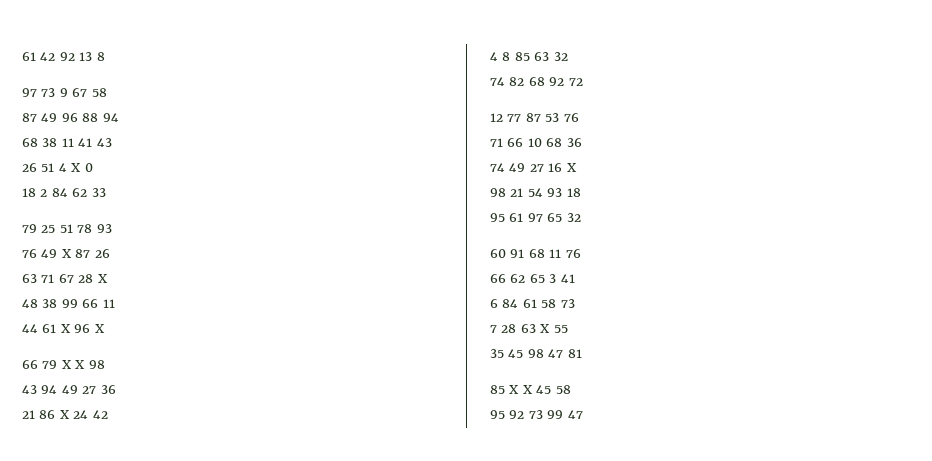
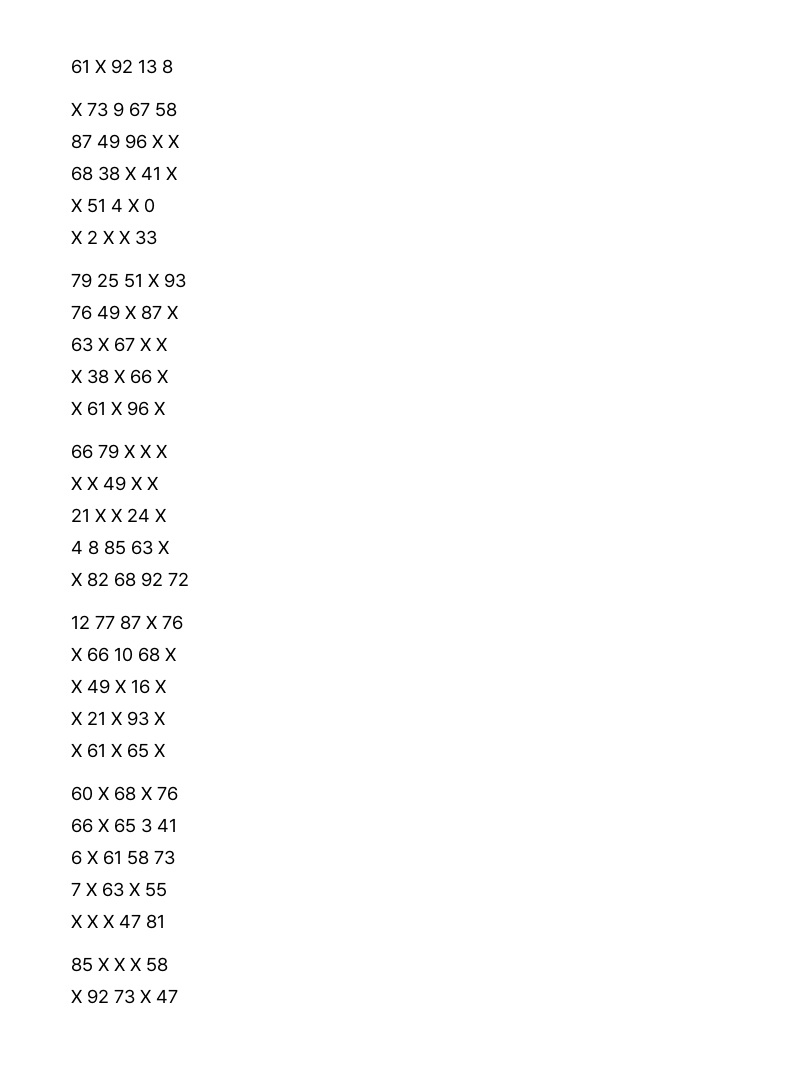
- 61 42 92 13 8
+ 61 X 92 13 8
- 97 73 9 67 58
+ X 73 9 67 58
- 87 49 96 88 94
+ 87 49 96 X X
- 68 38 11 41 43
- 26 51 4 X 0
+ 68 38 X 41 X
+ X 51 4 X 0
- 18 2 84 62 33
+ X 2 X X 33
- 79 25 51 78 93
+ 79 25 51 X 93
- 76 49 X 87 26
- 63 71 67 28 X
- 48 38 99 66 11
- 44 61 X 96 X
+ 76 49 X 87 X
+ 63 X 67 X X
+ X 38 X 66 X
+ X 61 X 96 X
- 66 79 X X 98
- 43 94 49 27 36
- 21 86 X 24 42
+ 66 79 X X X
+ X X 49 X X
+ 21 X X 24 X
- 4 8 85 63 32
- 74 82 68 92 72
+ 4 8 85 63 X
+ X 82 68 92 72
- 12 77 87 53 76
- 71 66 10 68 36
- 74 49 27 16 X
- 98 21 54 93 18
- 95 61 97 65 32
- 60 91 68 11 76
+ 12 77 87 X 76
+ X 66 10 68 X
+ X 49 X 16 X
+ X 21 X 93 X
+ X 61 X 65 X
+ 60 X 68 X 76
- 66 62 65 3 41
+ 66 X 65 3 41
- 6 84 61 58 73
+ 6 X 61 58 73
- 7 28 63 X 55
+ 7 X 63 X 55
- 35 45 98 47 81
+ X X X 47 81
- 85 X X 45 58
- 95 92 73 99 47
+ 85 X X X 58
+ X 92 73 X 47

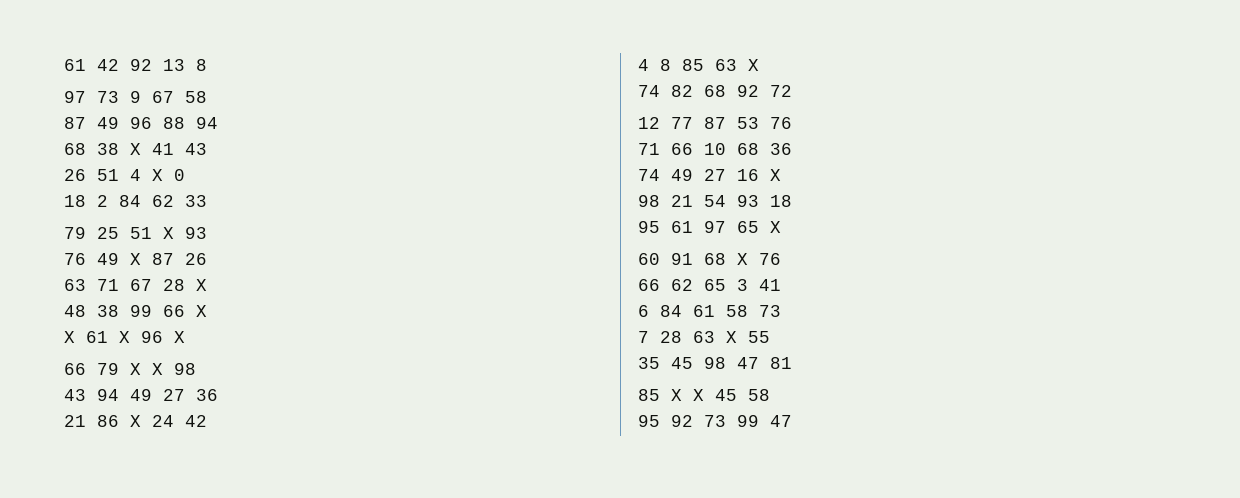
- 61 X 92 13 8
+ 61 42 92 13 8
- X 73 9 67 58
+ 97 73 9 67 58
- 87 49 96 X X
+ 87 49 96 88 94
- 68 38 X 41 X
- X 51 4 X 0
+ 68 38 X 41 43
+ 26 51 4 X 0
- X 2 X X 33
+ 18 2 84 62 33
- 76 49 X 87 X
- 63 X 67 X X
- X 38 X 66 X
+ 76 49 X 87 26
+ 63 71 67 28 X
+ 48 38 99 66 X
- 66 79 X X X
- X X 49 X X
- 21 X X 24 X
+ 66 79 X X 98
+ 43 94 49 27 36
+ 21 86 X 24 42
- X 82 68 92 72
+ 74 82 68 92 72
- 12 77 87 X 76
- X 66 10 68 X
- X 49 X 16 X
- X 21 X 93 X
- X 61 X 65 X
+ 12 77 87 53 76
+ 71 66 10 68 36
+ 74 49 27 16 X
+ 98 21 54 93 18
+ 95 61 97 65 X
- 60 X 68 X 76
+ 60 91 68 X 76
- 66 X 65 3 41
+ 66 62 65 3 41
- 6 X 61 58 73
+ 6 84 61 58 73
- 7 X 63 X 55
+ 7 28 63 X 55
- X X X 47 81
+ 35 45 98 47 81
- 85 X X X 58
- X 92 73 X 47
+ 85 X X 45 58
+ 95 92 73 99 47

